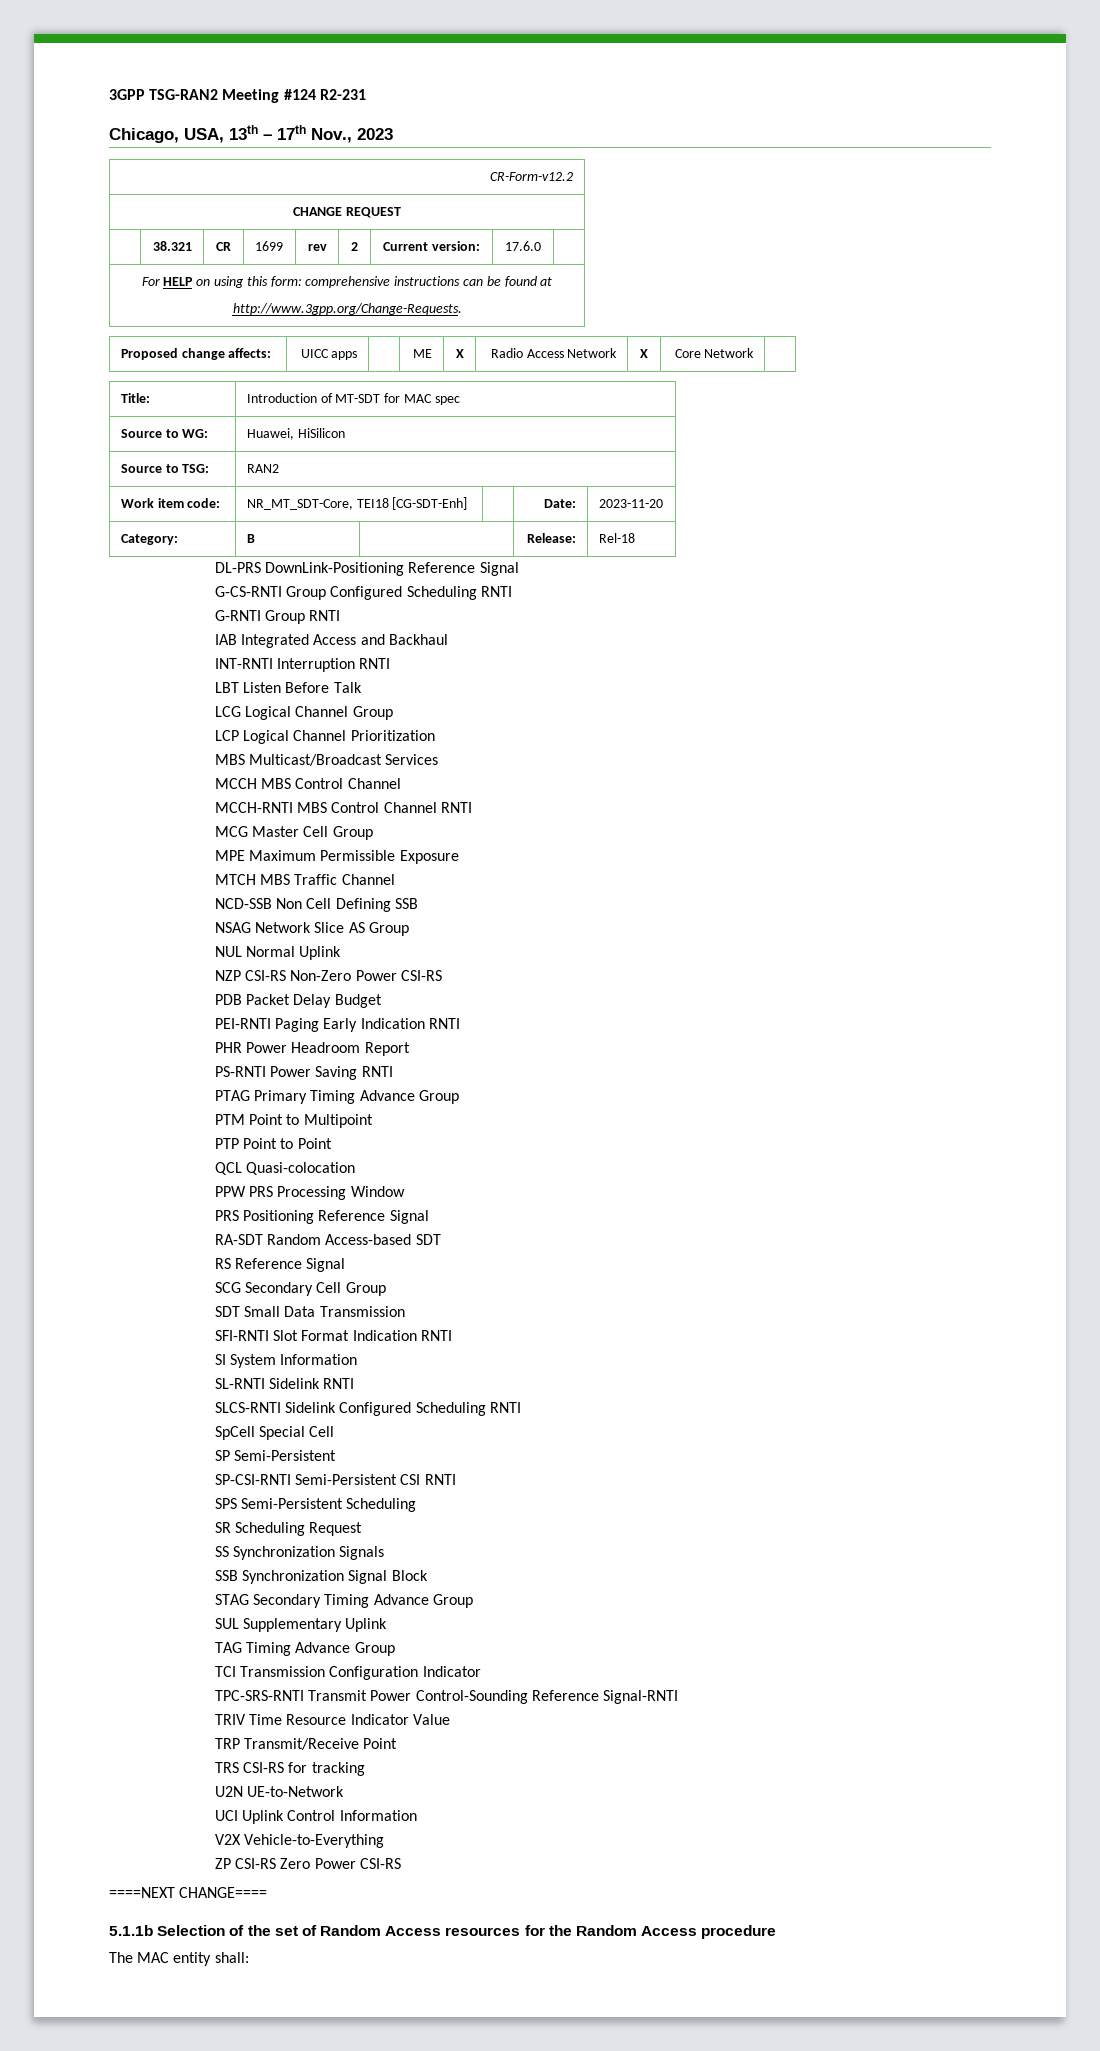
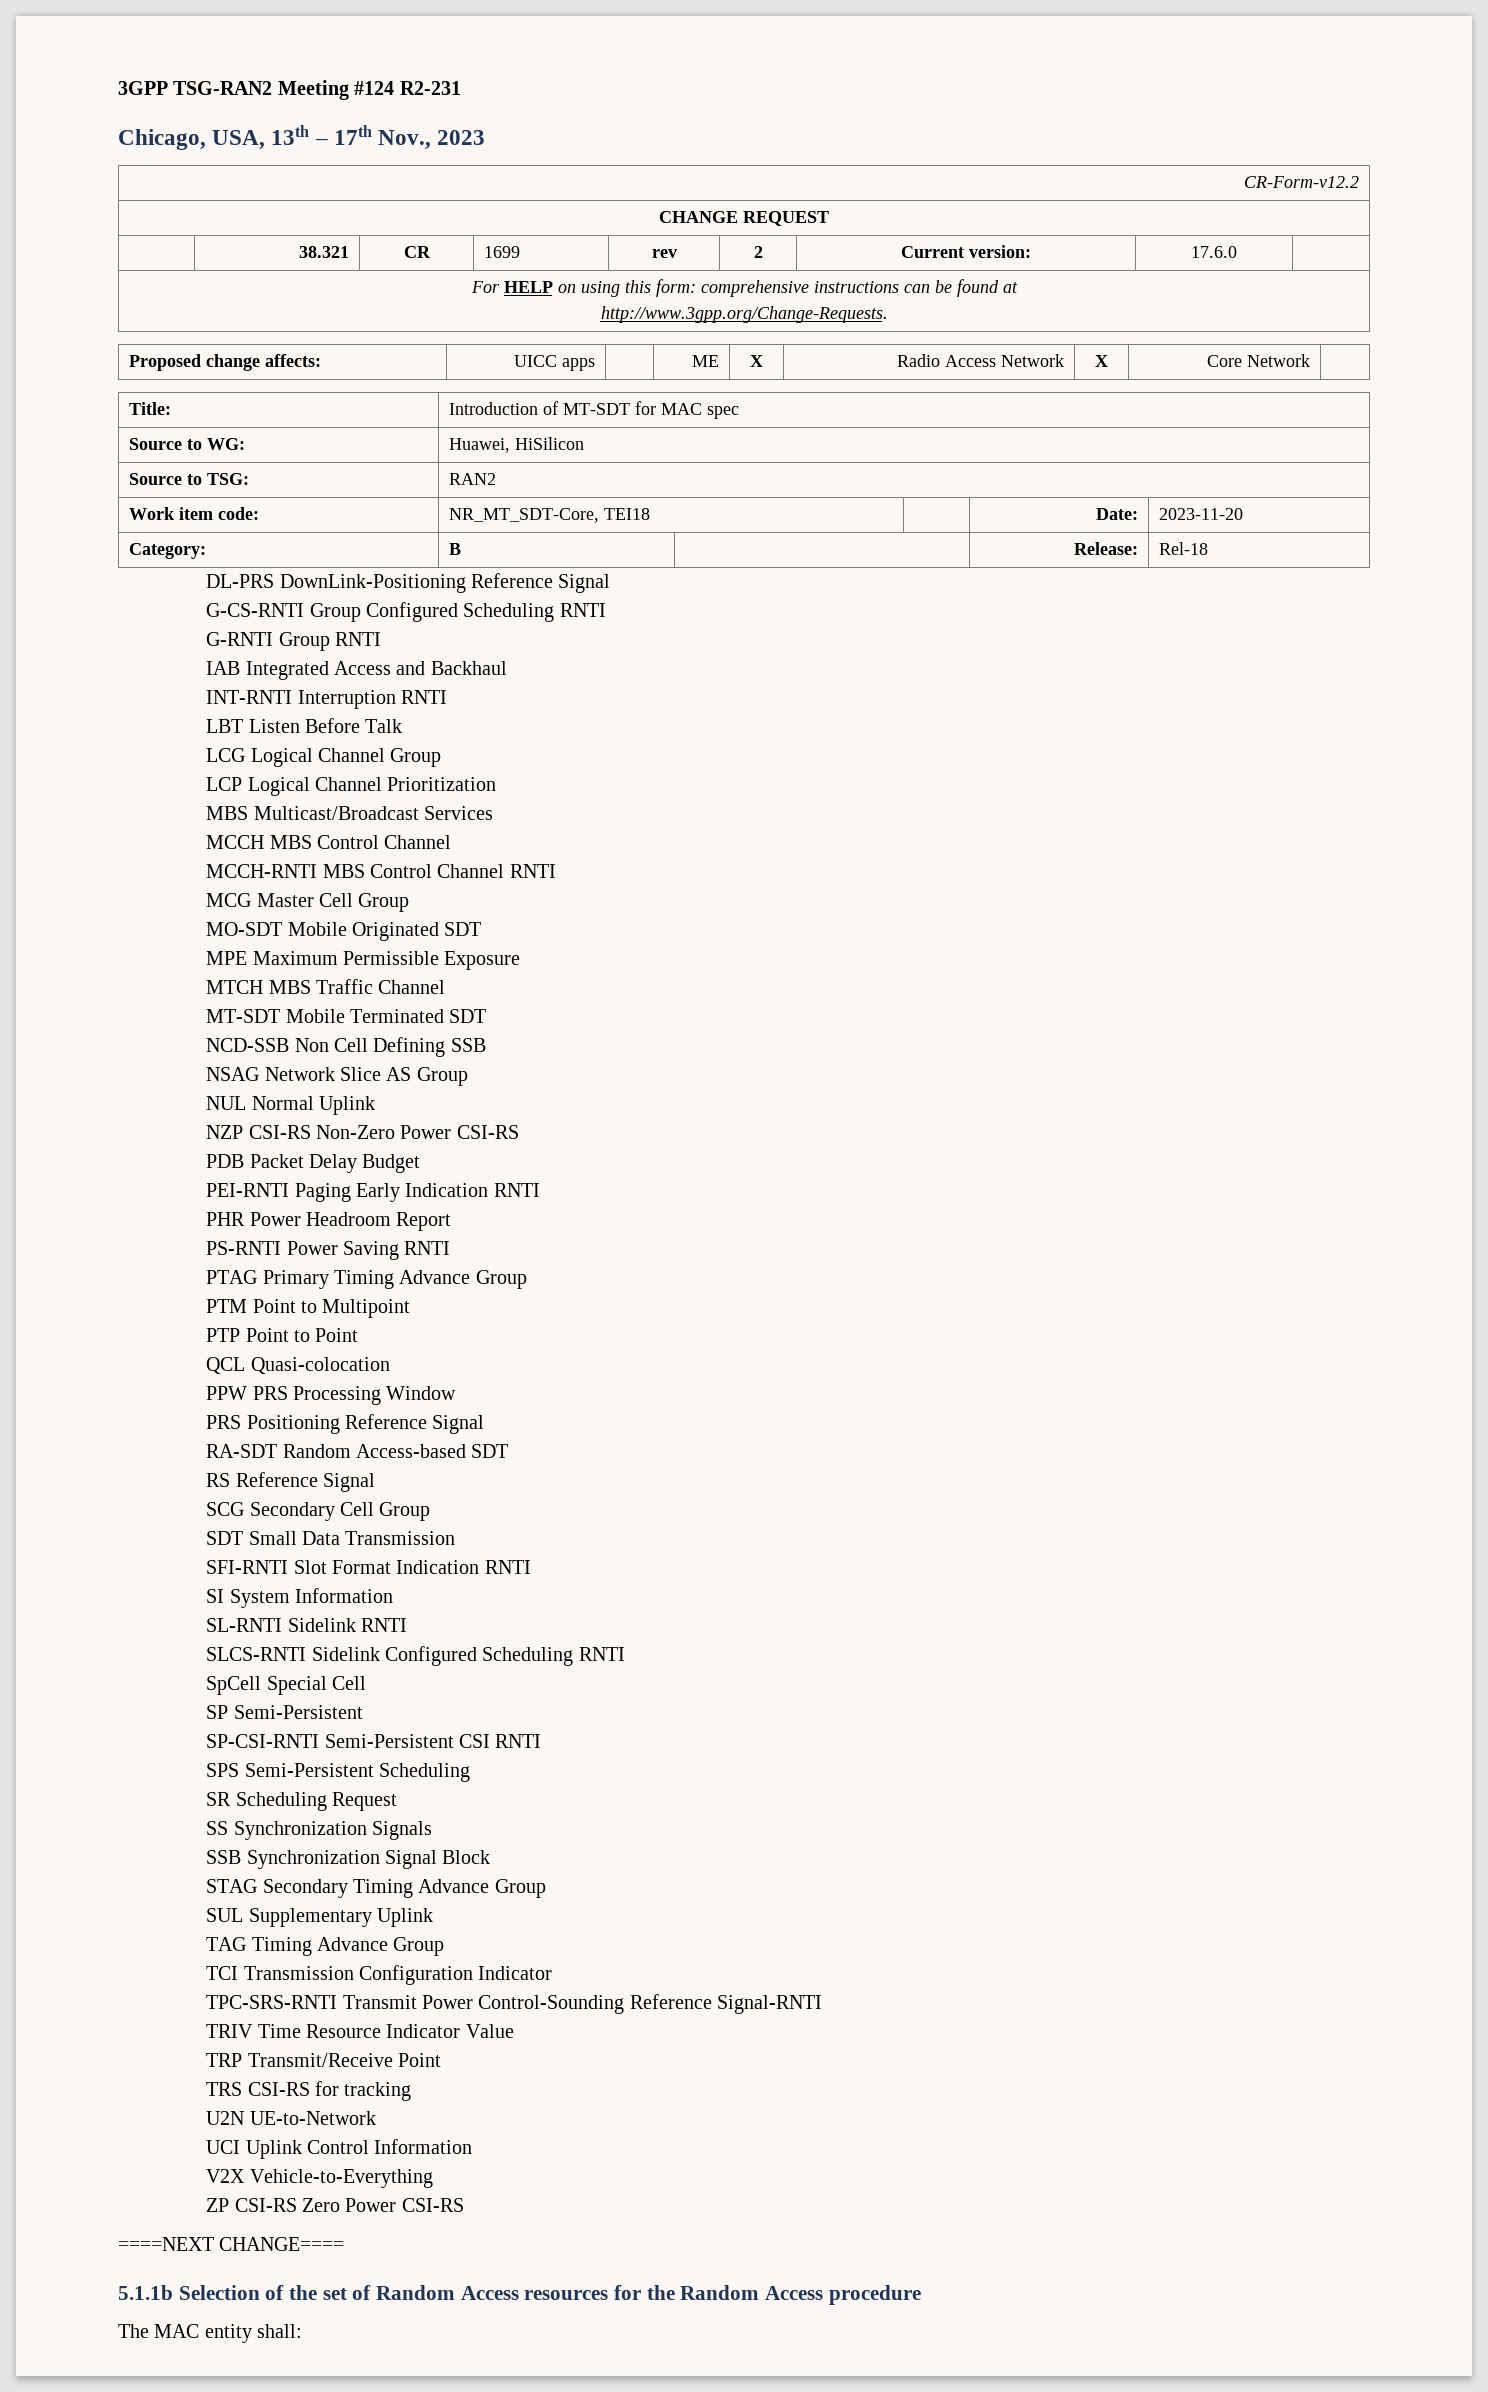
- Work item code: | NR_MT_SDT-Core, TEI18 [CG-SDT-Enh] | | Date: | 2023-11-20
+ Work item code: | NR_MT_SDT-Core, TEI18 | | Date: | 2023-11-20
+ MO-SDT Mobile Originated SDT
+ MT-SDT Mobile Terminated SDT

